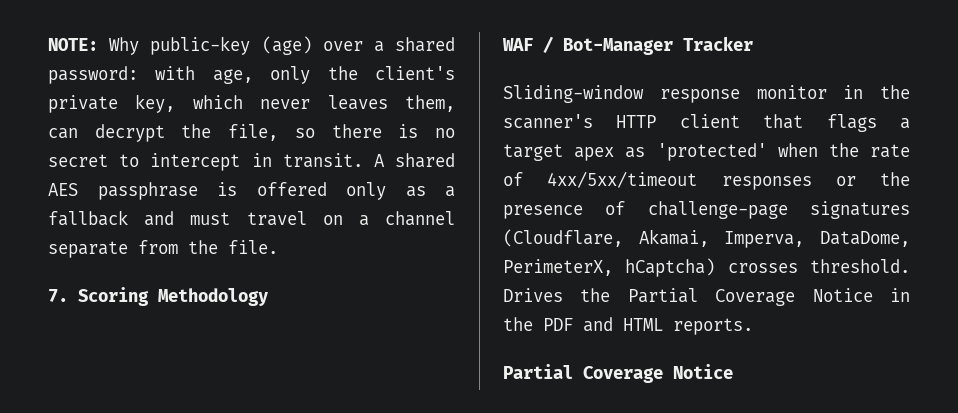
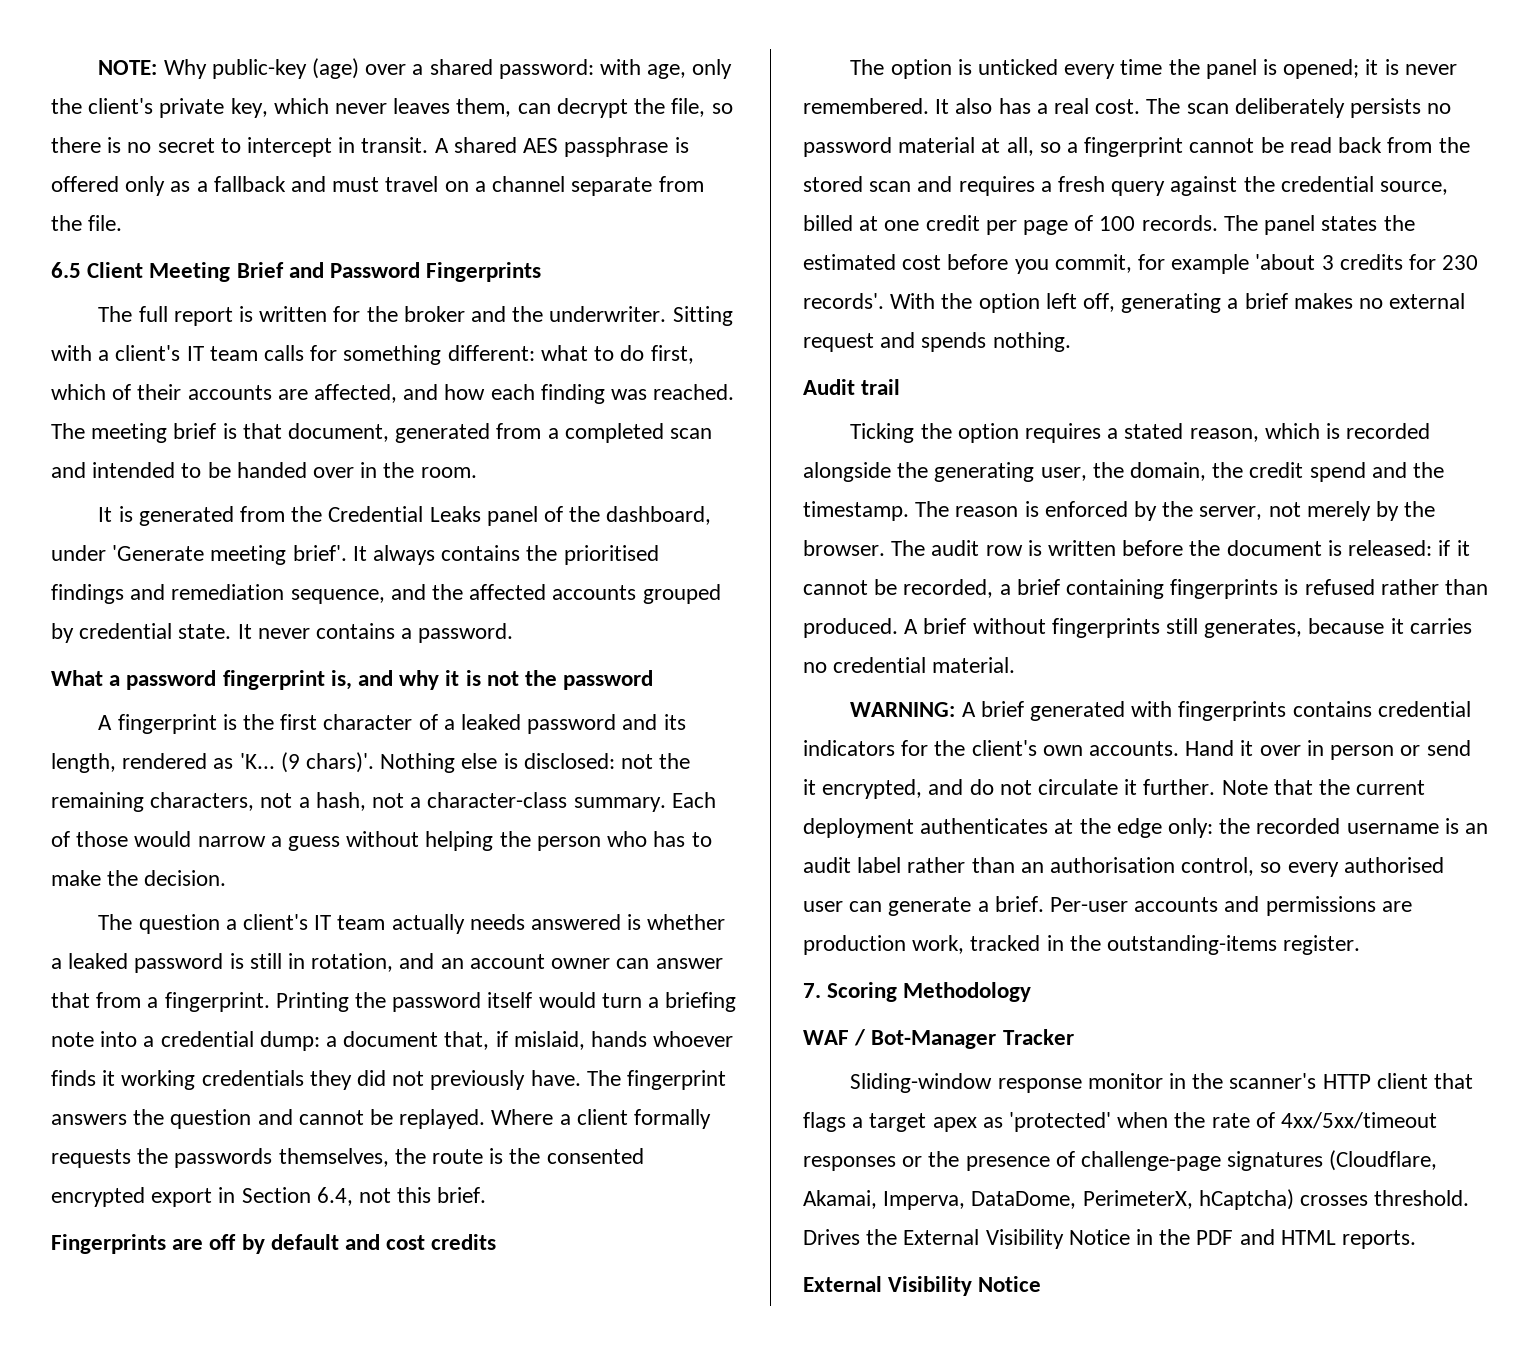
+ 6.5 Client Meeting Brief and Password Fingerprints
+ The full report is written for the broker and the underwriter. Sitting with a client's IT team calls for something different: what to do first, which of their accounts are affected, and how each finding was reached. The meeting brief is that document, generated from a completed scan and intended to be handed over in the room.
+ It is generated from the Credential Leaks panel of the dashboard, under 'Generate meeting brief'. It always contains the prioritised findings and remediation sequence, and the affected accounts grouped by credential state. It never contains a password.
+ What a password fingerprint is, and why it is not the password
+ A fingerprint is the first character of a leaked password and its length, rendered as 'K... (9 chars)'. Nothing else is disclosed: not the remaining characters, not a hash, not a character-class summary. Each of those would narrow a guess without helping the person who has to make the decision.
+ The question a client's IT team actually needs answered is whether a leaked password is still in rotation, and an account owner can answer that from a fingerprint. Printing the password itself would turn a briefing note into a credential dump: a document that, if mislaid, hands whoever finds it working credentials they did not previously have. The fingerprint answers the question and cannot be replayed. Where a client formally requests the passwords themselves, the route is the consented encrypted export in Section 6.4, not this brief.
+ Fingerprints are off by default and cost credits
+ The option is unticked every time the panel is opened; it is never remembered. It also has a real cost. The scan deliberately persists no password material at all, so a fingerprint cannot be read back from the stored scan and requires a fresh query against the credential source, billed at one credit per page of 100 records. The panel states the estimated cost before you commit, for example 'about 3 credits for 230 records'. With the option left off, generating a brief makes no external request and spends nothing.
+ Audit trail
+ Ticking the option requires a stated reason, which is recorded alongside the generating user, the domain, the credit spend and the timestamp. The reason is enforced by the server, not merely by the browser. The audit row is written before the document is released: if it cannot be recorded, a brief containing fingerprints is refused rather than produced. A brief without fingerprints still generates, because it carries no credential material.
+ WARNING: A brief generated with fingerprints contains credential indicators for the client's own accounts. Hand it over in person or send it encrypted, and do not circulate it further. Note that the current deployment authenticates at the edge only: the recorded username is an audit label rather than an authorisation control, so every authorised user can generate a brief. Per-user accounts and permissions are production work, tracked in the outstanding-items register.
- Drives the Partial Coverage Notice in the PDF and HTML reports.
- Partial Coverage Notice
+ Drives the External Visibility Notice in the PDF and HTML reports.
+ External Visibility Notice

